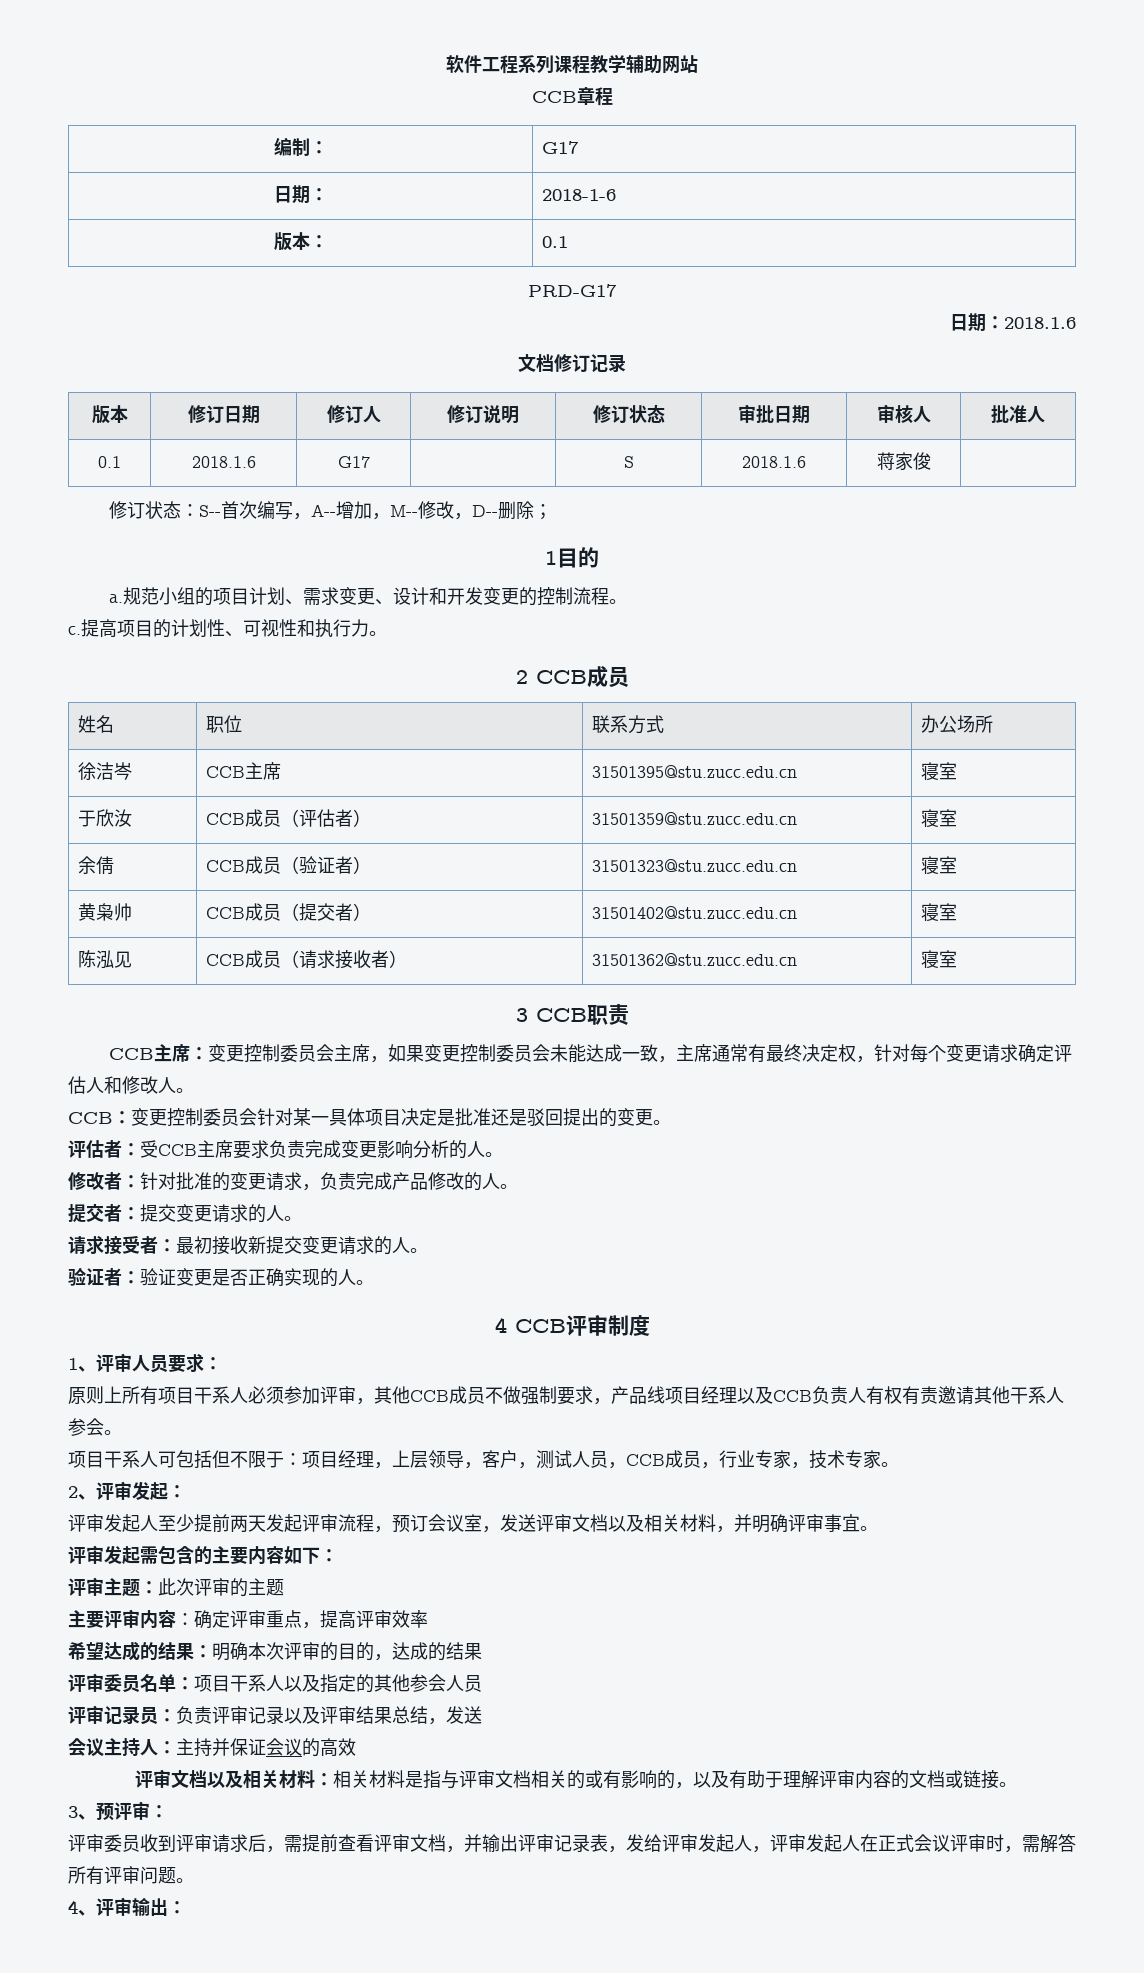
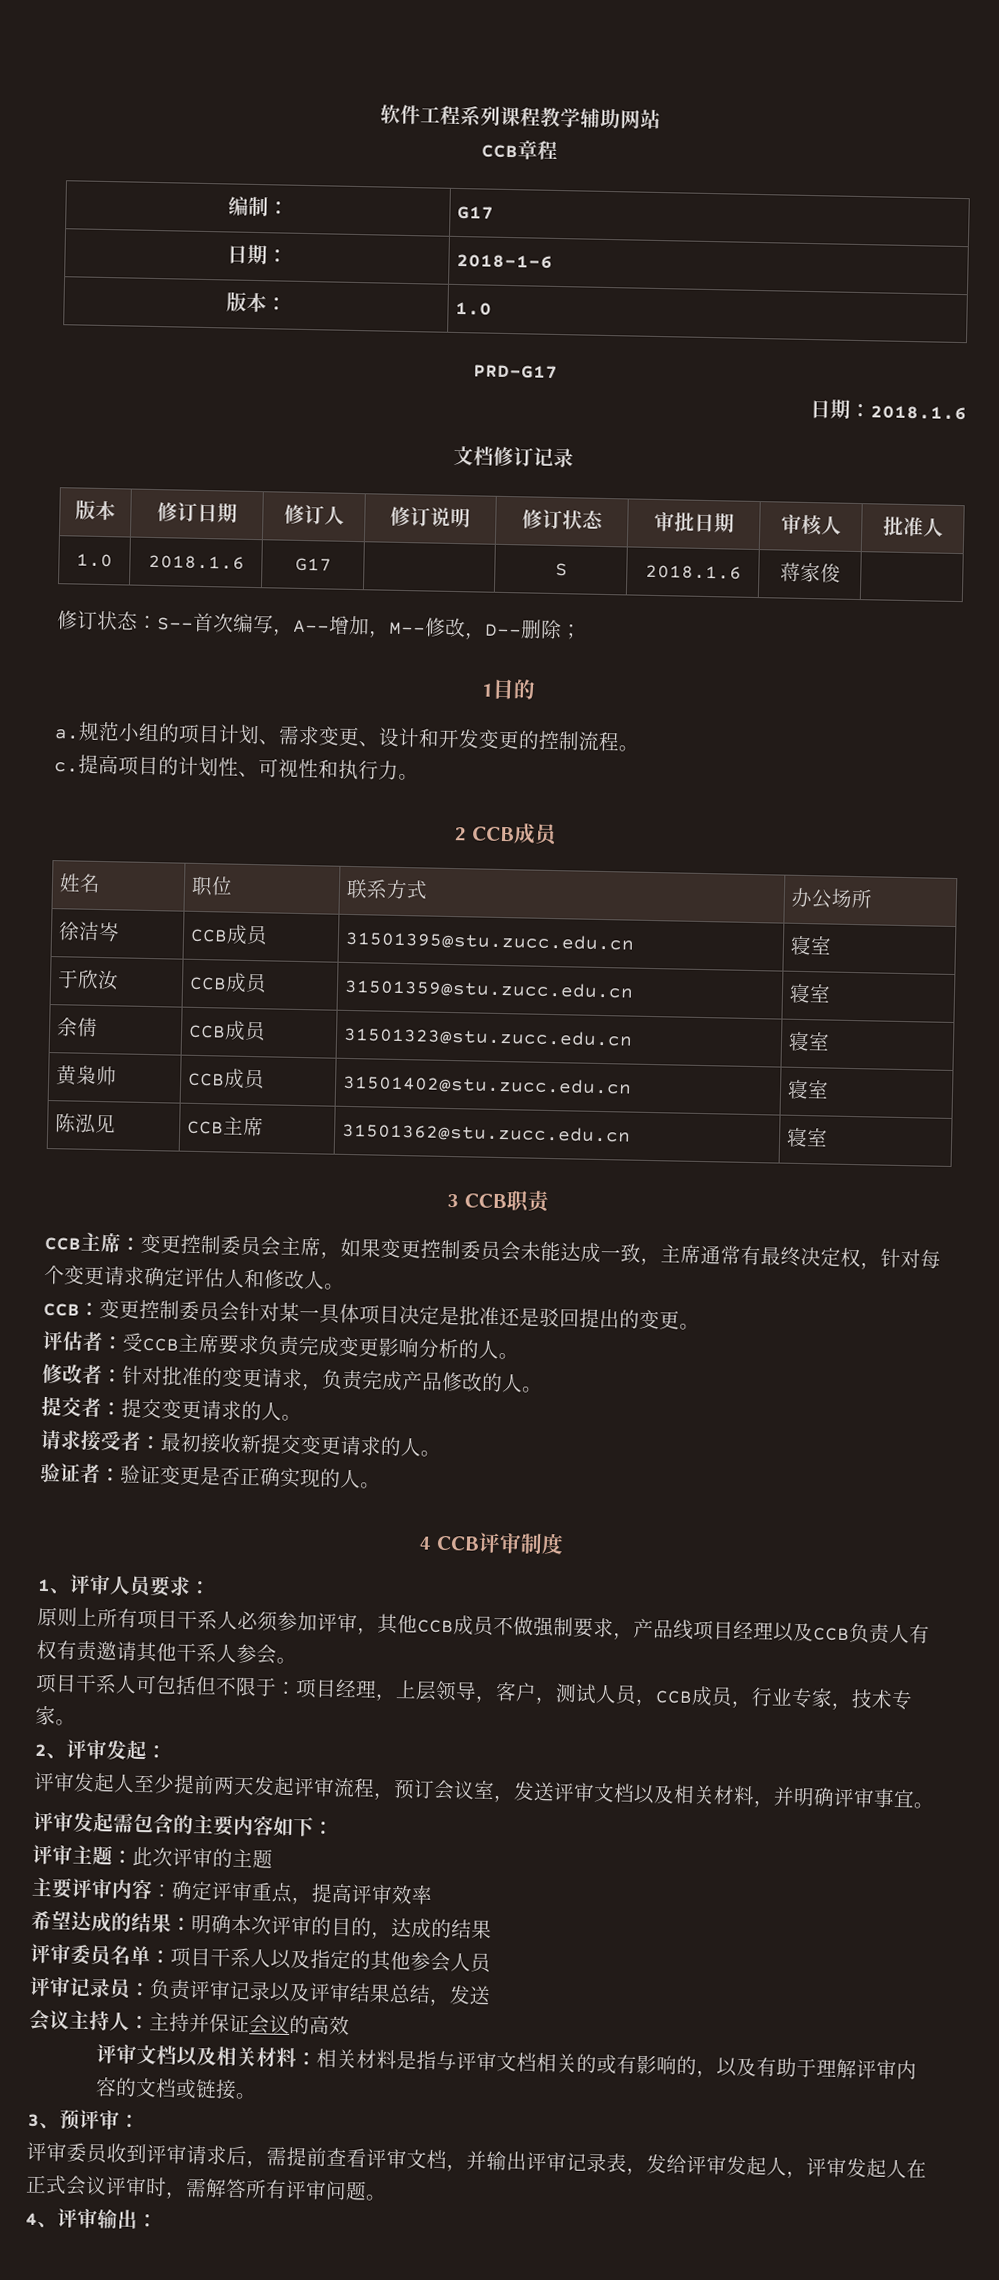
- 版本： | 0.1
+ 版本： | 1.0
- 0.1 | 2018.1.6 | G17 | | S | 2018.1.6 | 蒋家俊 |
+ 1.0 | 2018.1.6 | G17 | | S | 2018.1.6 | 蒋家俊 |
- 徐洁岑 | CCB主席 | 31501395@stu.zucc.edu.cn | 寝室
+ 徐洁岑 | CCB成员 | 31501395@stu.zucc.edu.cn | 寝室
- 于欣汝 | CCB成员（评估者） | 31501359@stu.zucc.edu.cn | 寝室
+ 于欣汝 | CCB成员 | 31501359@stu.zucc.edu.cn | 寝室
- 余倩 | CCB成员（验证者） | 31501323@stu.zucc.edu.cn | 寝室
+ 余倩 | CCB成员 | 31501323@stu.zucc.edu.cn | 寝室
- 黄枭帅 | CCB成员（提交者） | 31501402@stu.zucc.edu.cn | 寝室
+ 黄枭帅 | CCB成员 | 31501402@stu.zucc.edu.cn | 寝室
- 陈泓见 | CCB成员（请求接收者） | 31501362@stu.zucc.edu.cn | 寝室
+ 陈泓见 | CCB主席 | 31501362@stu.zucc.edu.cn | 寝室

